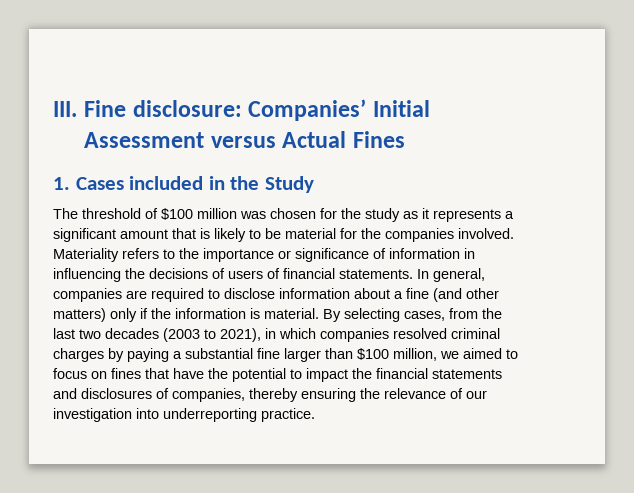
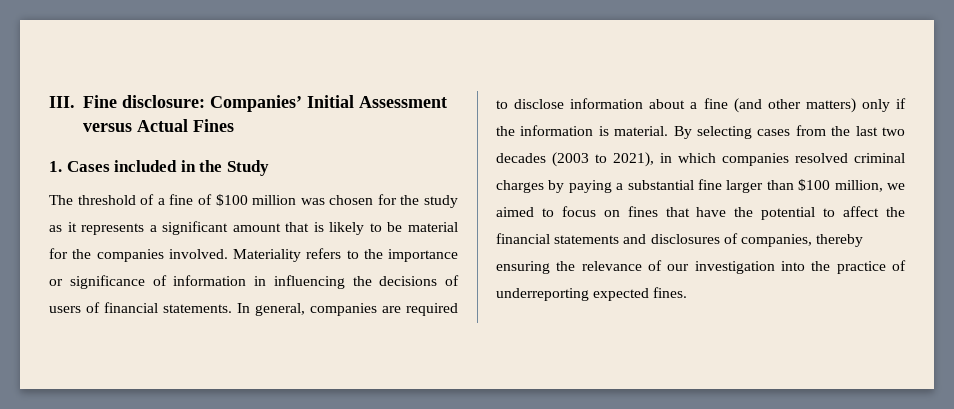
- The threshold of $100 million was chosen for the study as it represents a significant amount that is likely to be material for the companies involved.
+ The threshold of a fine of $100 million was chosen for the study as it represents a significant amount that is likely to be material for the companies involved.
- By selecting cases, from the last two decades (2003 to 2021), in which companies resolved criminal charges by paying a substantial fine larger than $100 million, we aimed to focus on fines that have the potential to impact the financial statements and disclosures of companies, thereby ensuring the relevance of our investigation into underreporting practice.
+ By selecting cases from the last two decades (2003 to 2021), in which companies resolved criminal charges by paying a substantial fine larger than $100 million, we aimed to focus on fines that have the potential to affect the financial statements and disclosures of companies, thereby ensuring the relevance of our investigation into the practice of underreporting expected fines.

